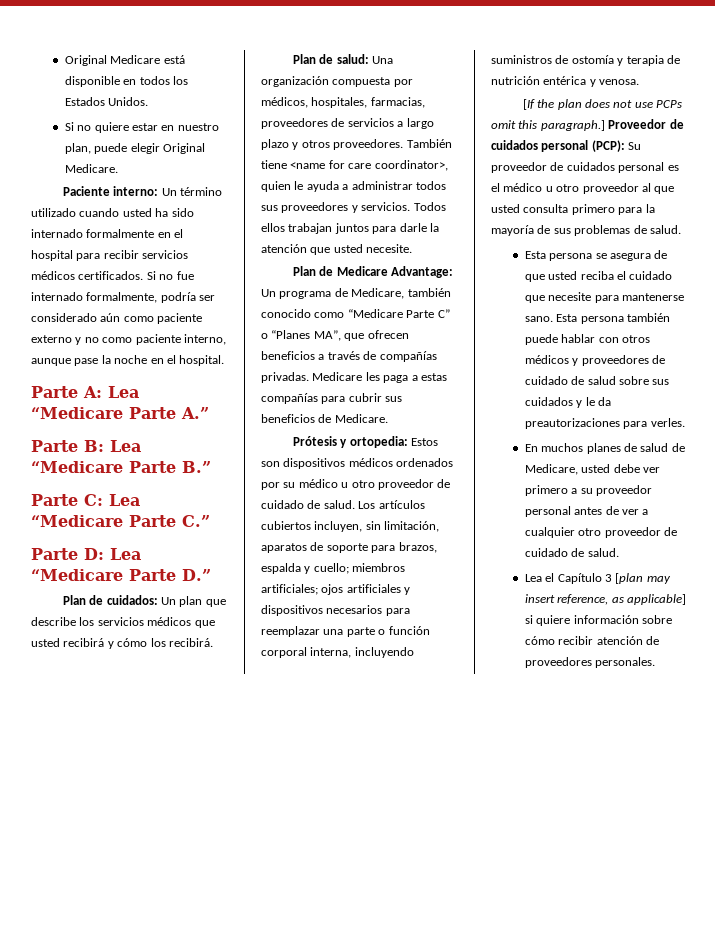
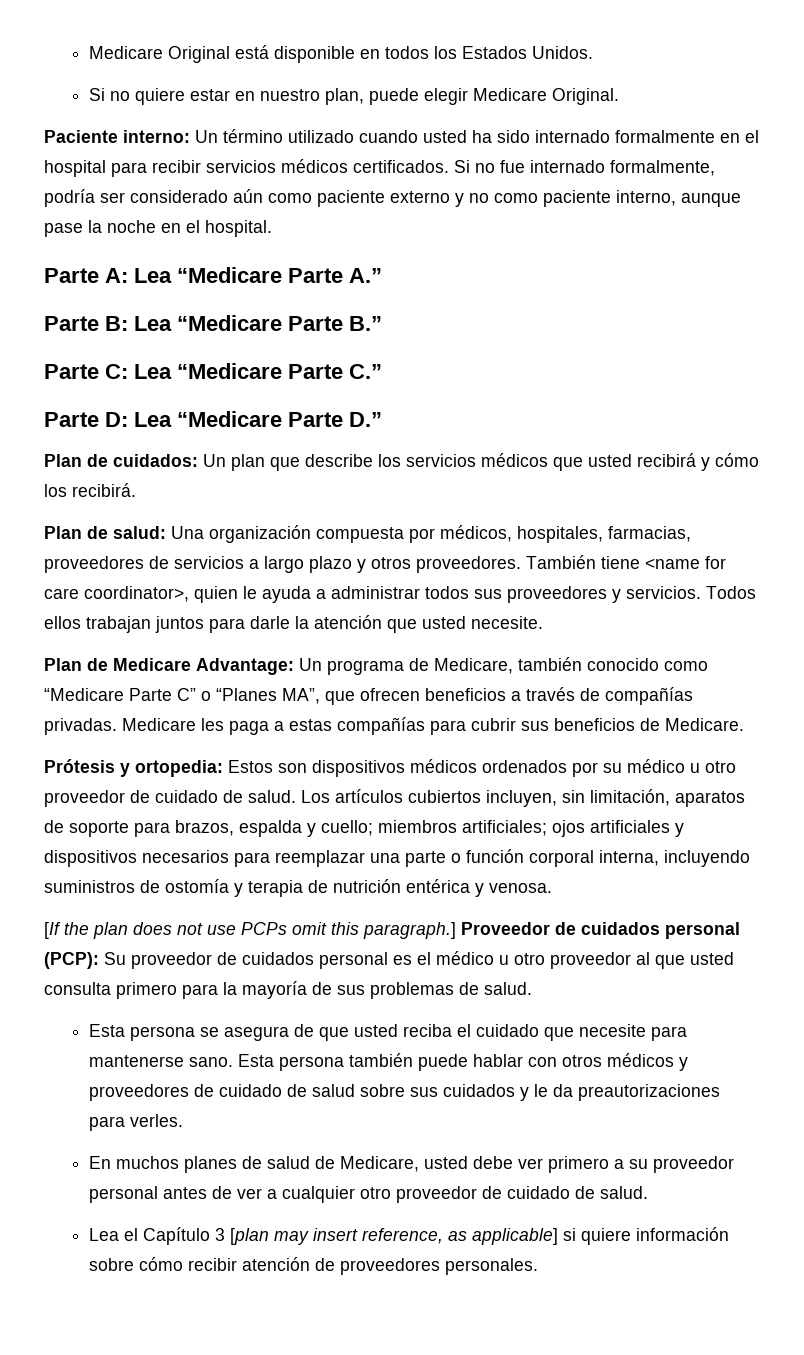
- Original Medicare está disponible en todos los Estados Unidos.
+ Medicare Original está disponible en todos los Estados Unidos.
- Si no quiere estar en nuestro plan, puede elegir Original Medicare.
+ Si no quiere estar en nuestro plan, puede elegir Medicare Original.

